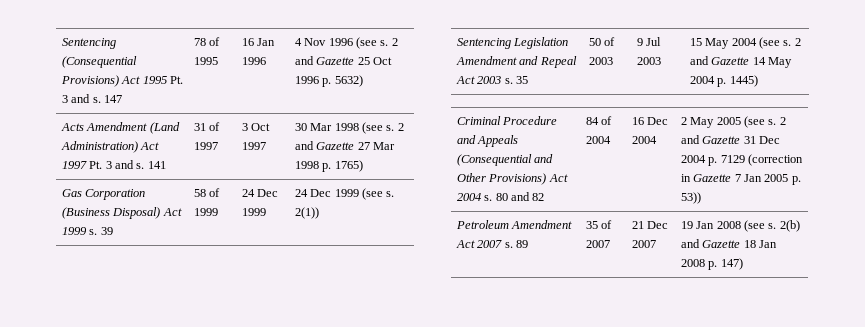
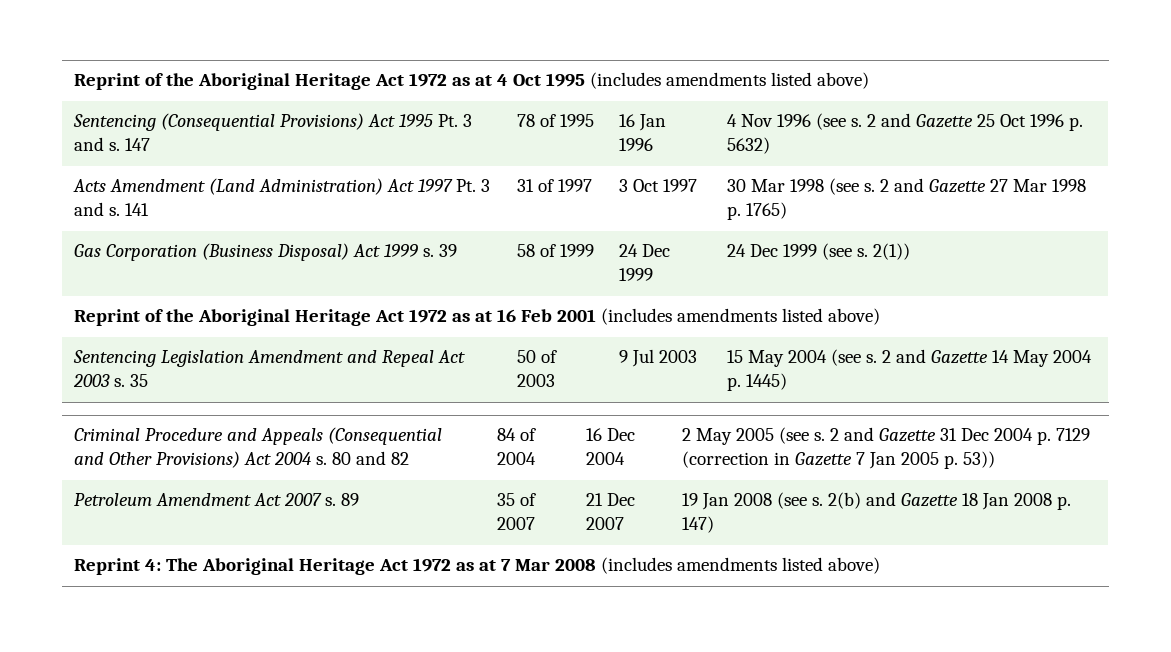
+ Reprint of the Aboriginal Heritage Act 1972 as at 4 Oct 1995 (includes amendments listed above)
+ Reprint of the Aboriginal Heritage Act 1972 as at 16 Feb 2001 (includes amendments listed above)
+ Reprint 4: The Aboriginal Heritage Act 1972 as at 7 Mar 2008 (includes amendments listed above)

